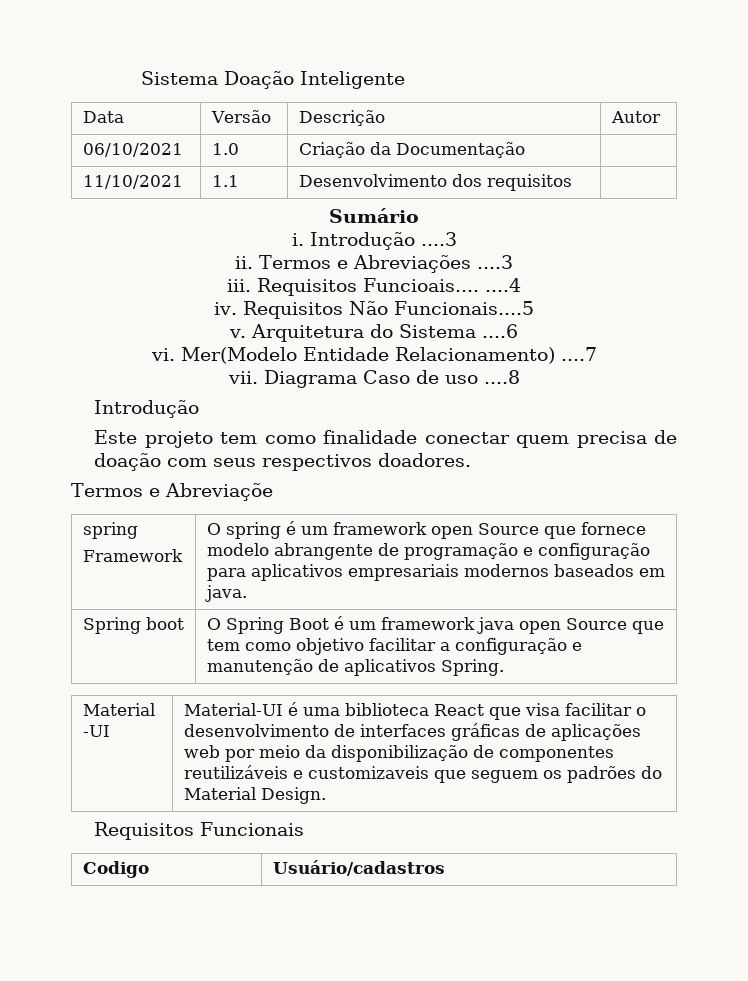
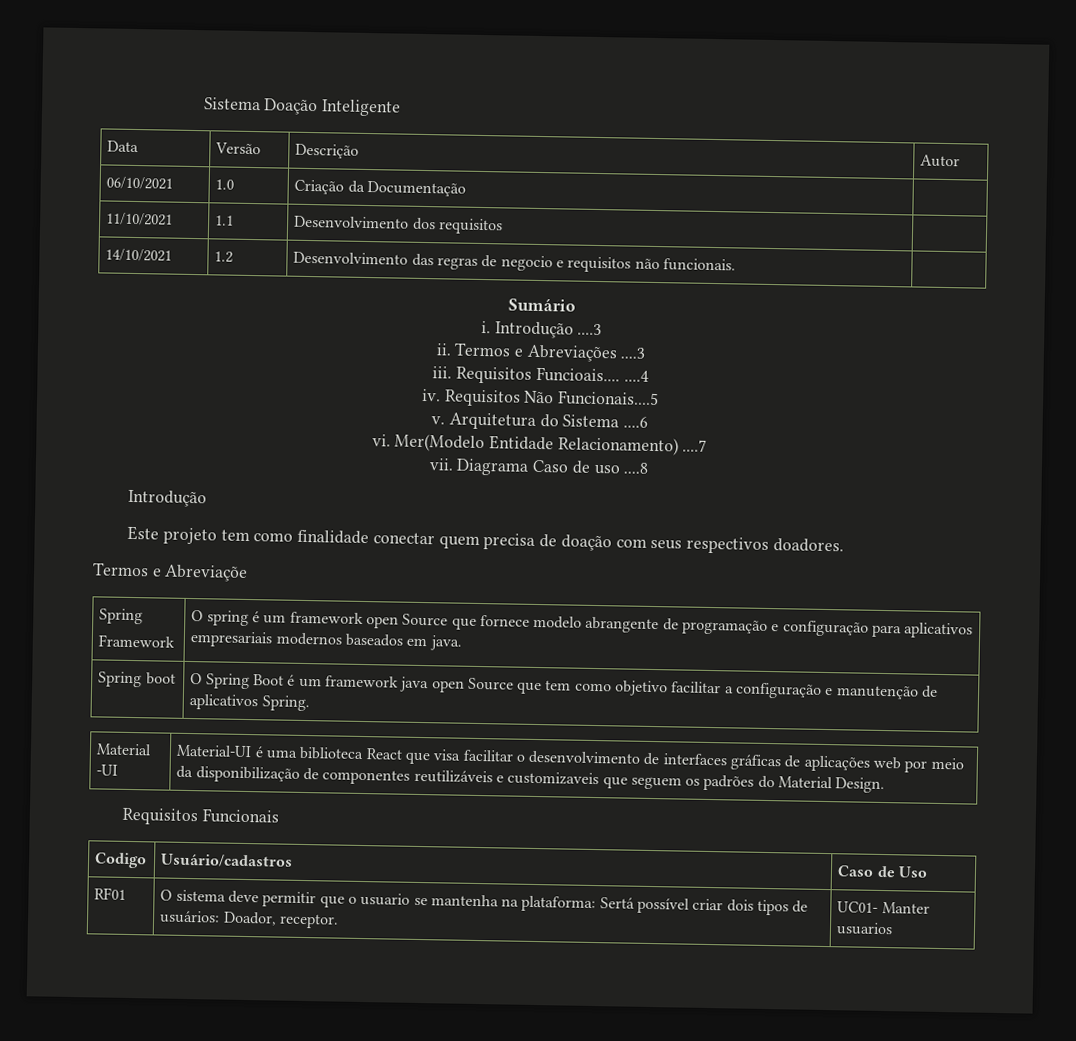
+ 14/10/2021 | 1.2 | Desenvolvimento das regras de negocio e requisitos não funcionais. |
  Termos e Abreviaçõe
- spring
+ Spring
- Codigo | Usuário/cadastros
+ Codigo | Usuário/cadastros | Caso de Uso
+ RF01 | O sistema deve permitir que o usuario se mantenha na plataforma: Sertá possível criar dois tipos de usuários: Doador, receptor. | UC01- Manter usuarios

